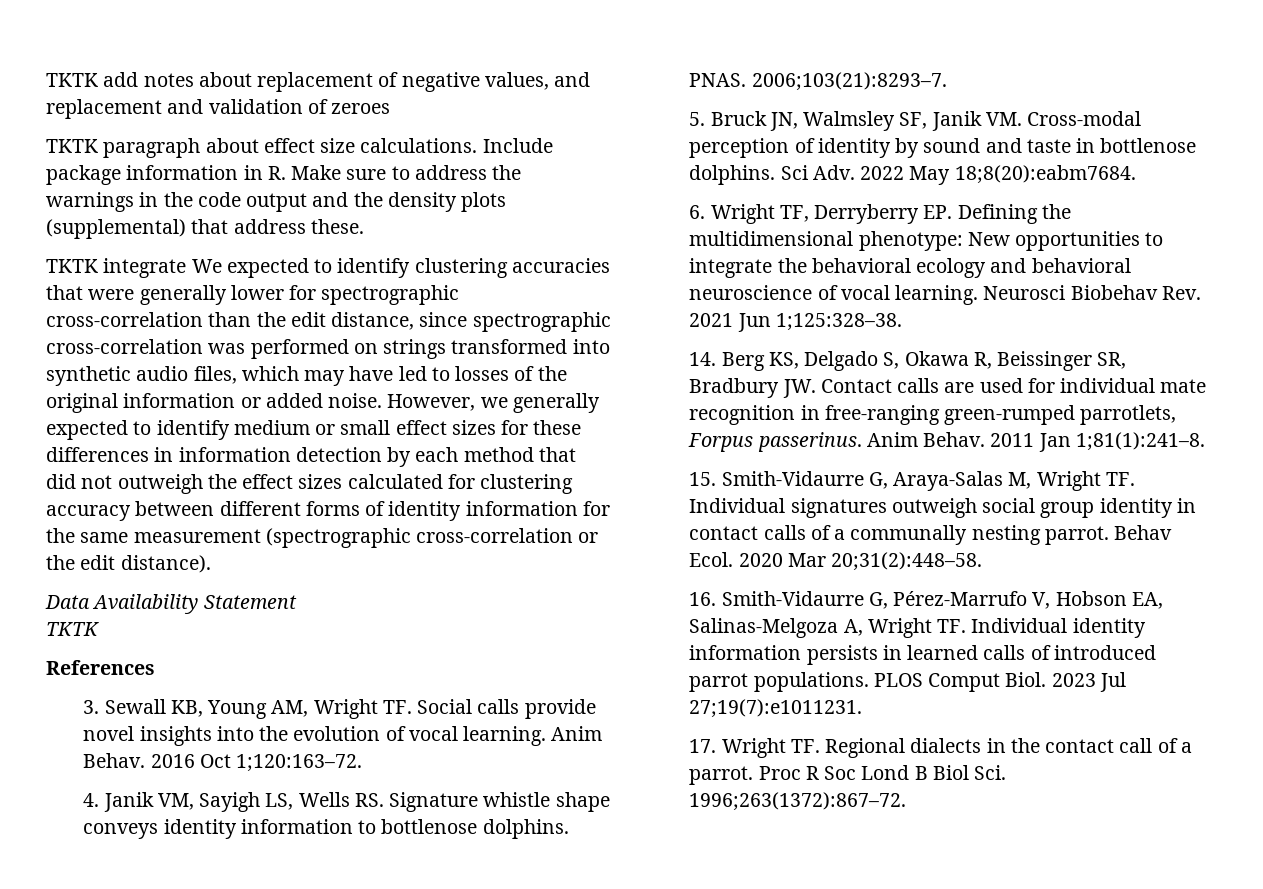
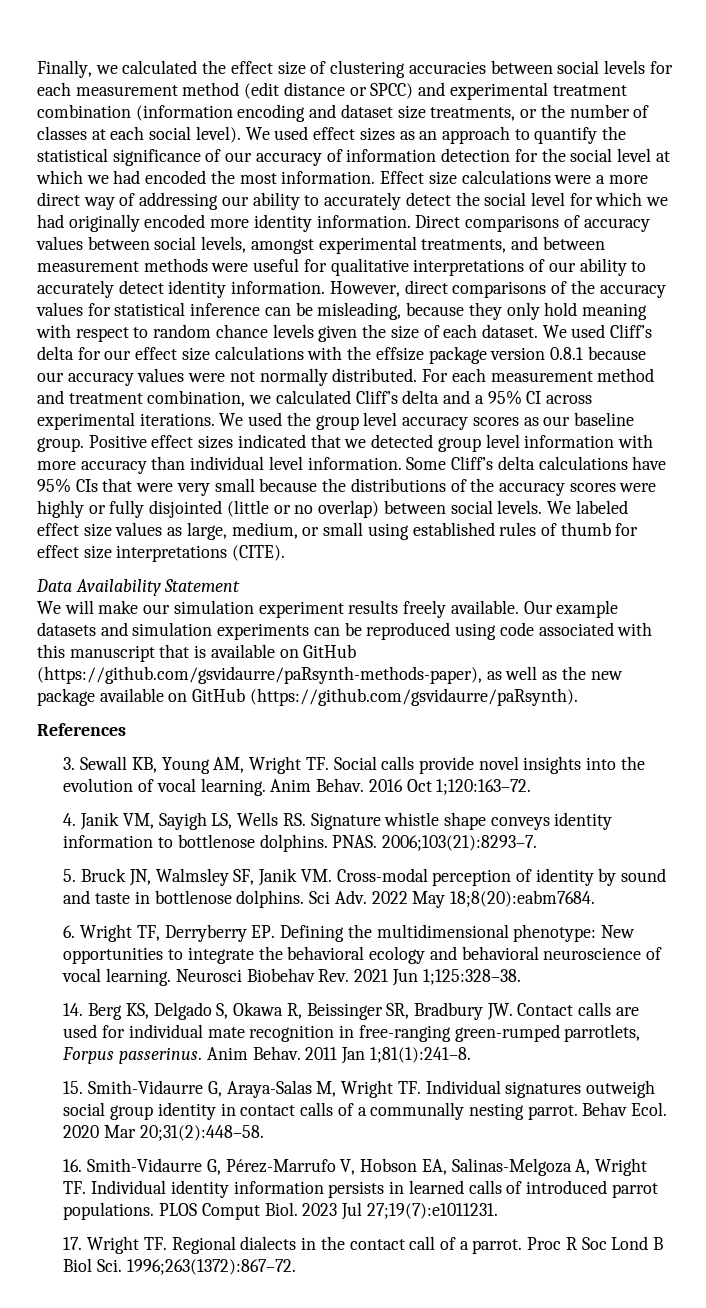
- TKTK add notes about replacement of negative values, and replacement and validation of zeroes
- TKTK paragraph about effect size calculations. Include package information in R. Make sure to address the warnings in the code output and the density plots (supplemental) that address these.
- TKTK integrate We expected to identify clustering accuracies that were generally lower for spectrographic cross-correlation than the edit distance, since spectrographic cross-correlation was performed on strings transformed into synthetic audio files, which may have led to losses of the original information or added noise. However, we generally expected to identify medium or small effect sizes for these differences in information detection by each method that did not outweigh the effect sizes calculated for clustering accuracy between different forms of identity information for the same measurement (spectrographic cross-correlation or the edit distance).
+ Finally, we calculated the effect size of clustering accuracies between social levels for each measurement method (edit distance or SPCC) and experimental treatment combination (information encoding and dataset size treatments, or the number of classes at each social level). We used effect sizes as an approach to quantify the statistical significance of our accuracy of information detection for the social level at which we had encoded the most information. Effect size calculations were a more direct way of addressing our ability to accurately detect the social level for which we had originally encoded more identity information. Direct comparisons of accuracy values between social levels, amongst experimental treatments, and between measurement methods were useful for qualitative interpretations of our ability to accurately detect identity information. However, direct comparisons of the accuracy values for statistical inference can be misleading, because they only hold meaning with respect to random chance levels given the size of each dataset. We used Cliff’s delta for our effect size calculations with the effsize package version 0.8.1 because our accuracy values were not normally distributed. For each measurement method and treatment combination, we calculated Cliff’s delta and a 95% CI across experimental iterations. We used the group level accuracy scores as our baseline group. Positive effect sizes indicated that we detected group level information with more accuracy than individual level information. Some Cliff’s delta calculations have 95% CIs that were very small because the distributions of the accuracy scores were highly or fully disjointed (little or no overlap) between social levels. We labeled effect size values as large, medium, or small using established rules of thumb for effect size interpretations (CITE).
  Data Availability Statement
- TKTK
+ We will make our simulation experiment results freely available. Our example datasets and simulation experiments can be reproduced using code associated with this manuscript that is available on GitHub (https://github.com/gsvidaurre/paRsynth-methods-paper), as well as the new package available on GitHub (https://github.com/gsvidaurre/paRsynth).

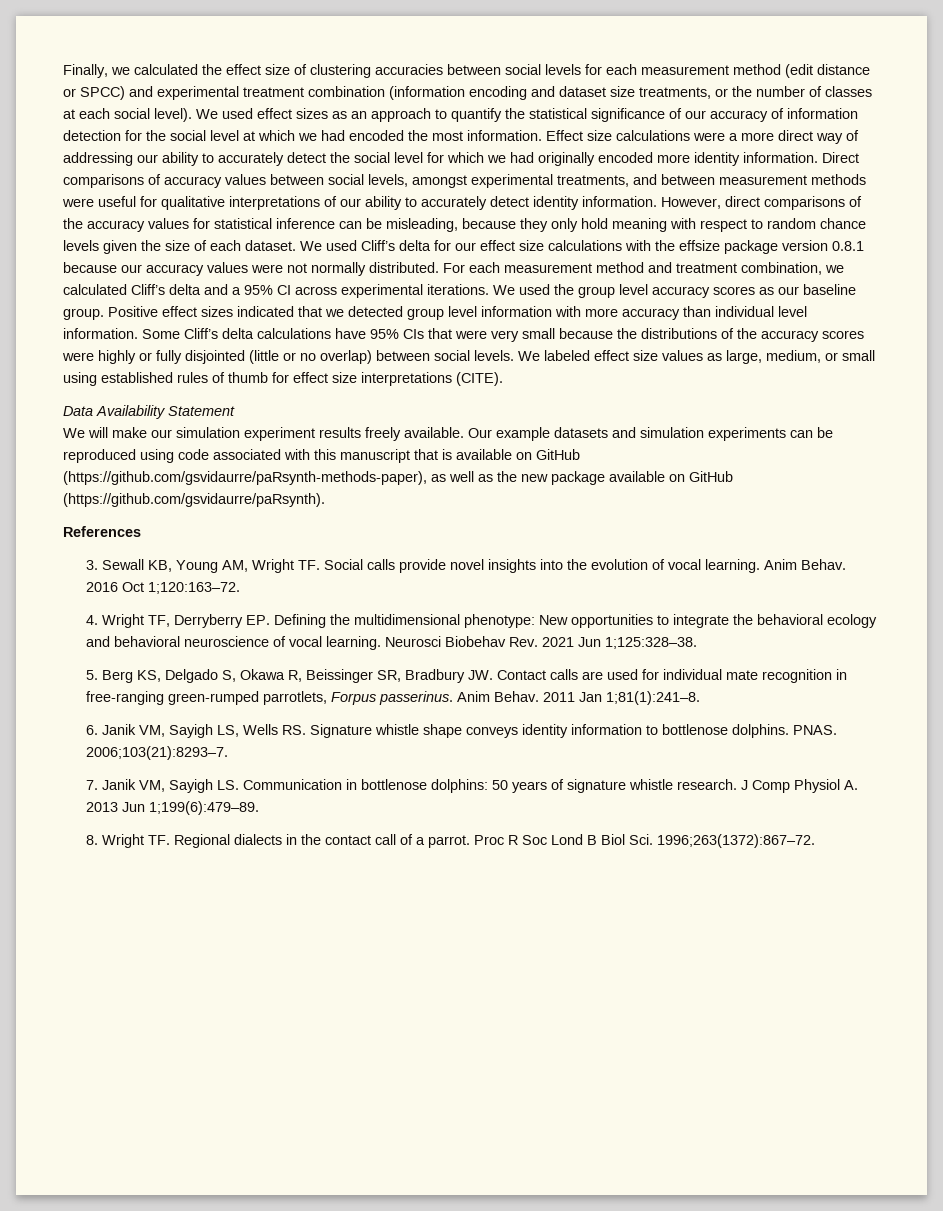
- 4. Janik VM, Sayigh LS, Wells RS. Signature whistle shape conveys identity information to bottlenose dolphins. PNAS. 2006;103(21):8293–7.
- 5. Bruck JN, Walmsley SF, Janik VM. Cross-modal perception of identity by sound and taste in bottlenose dolphins. Sci Adv. 2022 May 18;8(20):eabm7684.
- 6. Wright TF, Derryberry EP. Defining the multidimensional phenotype: New opportunities to integrate the behavioral ecology and behavioral neuroscience of vocal learning.
+ 4. Wright TF, Derryberry EP. Defining the multidimensional phenotype: New opportunities to integrate the behavioral ecology and behavioral neuroscience of vocal learning.
- 14. Berg KS, Delgado S, Okawa R, Beissinger SR, Bradbury JW. Contact calls are used for individual mate recognition in free-ranging green-rumped parrotlets, Forpus passerinus.
+ 5. Berg KS, Delgado S, Okawa R, Beissinger SR, Bradbury JW. Contact calls are used for individual mate recognition in free-ranging green-rumped parrotlets, Forpus passerinus.
- 15. Smith-Vidaurre G, Araya-Salas M, Wright TF. Individual signatures outweigh social group identity in contact calls of a communally nesting parrot. Behav Ecol. 2020 Mar 20;31(2):448–58.
- 16. Smith-Vidaurre G, Pérez-Marrufo V, Hobson EA, Salinas-Melgoza A, Wright TF. Individual identity information persists in learned calls of introduced parrot populations. PLOS Comput Biol. 2023 Jul 27;19(7):e1011231.
- 17. Wright TF. Regional dialects in the contact call of a parrot.
+ 6. Janik VM, Sayigh LS, Wells RS. Signature whistle shape conveys identity information to bottlenose dolphins. PNAS. 2006;103(21):8293–7.
+ 7. Janik VM, Sayigh LS. Communication in bottlenose dolphins: 50 years of signature whistle research. J Comp Physiol A. 2013 Jun 1;199(6):479–89.
+ 8. Wright TF. Regional dialects in the contact call of a parrot.

